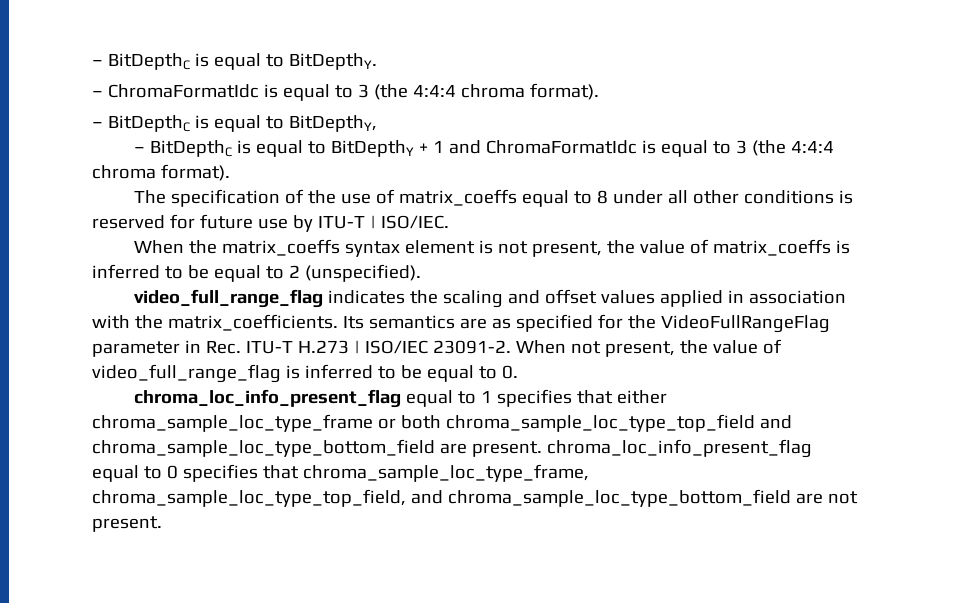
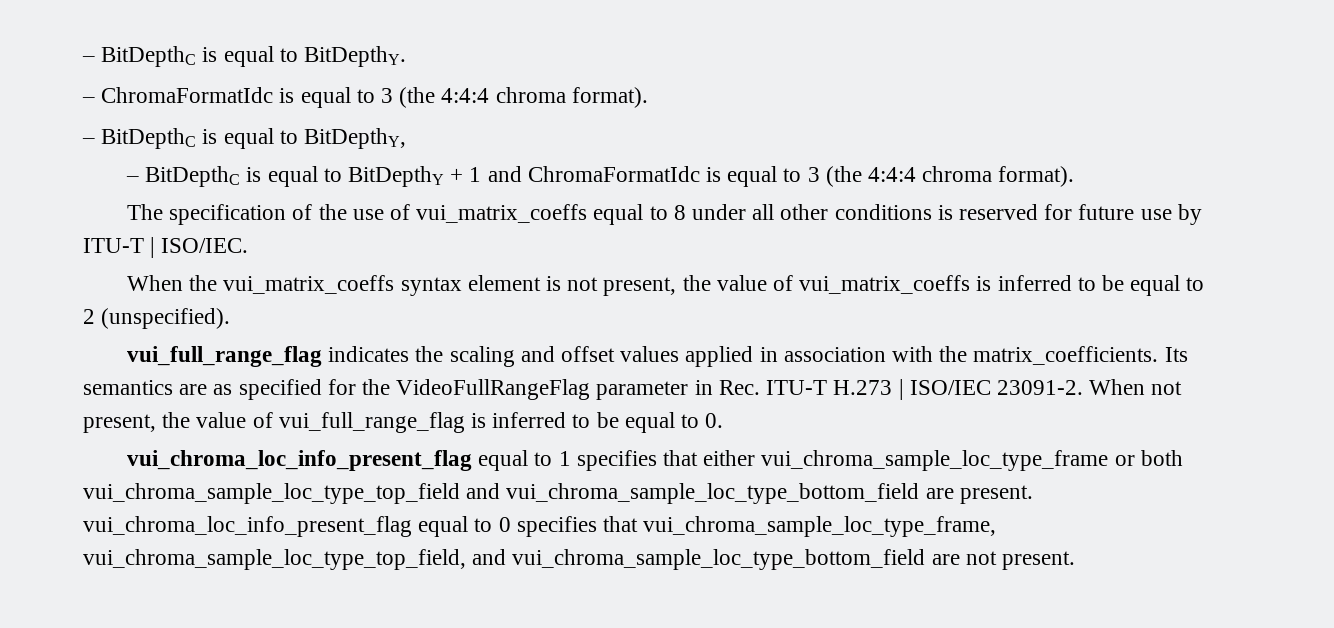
- The specification of the use of matrix_coeffs equal to 8 under all other conditions is reserved for future use by ITU-T | ISO/IEC.
+ The specification of the use of vui_matrix_coeffs equal to 8 under all other conditions is reserved for future use by ITU-T | ISO/IEC.
- When the matrix_coeffs syntax element is not present, the value of matrix_coeffs is inferred to be equal to 2 (unspecified).
+ When the vui_matrix_coeffs syntax element is not present, the value of vui_matrix_coeffs is inferred to be equal to 2 (unspecified).
- video_full_range_flag indicates the scaling and offset values applied in association with the matrix_coefficients.
+ vui_full_range_flag indicates the scaling and offset values applied in association with the matrix_coefficients.
- When not present, the value of video_full_range_flag is inferred to be equal to 0.
+ When not present, the value of vui_full_range_flag is inferred to be equal to 0.
- chroma_loc_info_present_flag equal to 1 specifies that either chroma_sample_loc_type_frame or both chroma_sample_loc_type_top_field and chroma_sample_loc_type_bottom_field are present. chroma_loc_info_present_flag equal to 0 specifies that chroma_sample_loc_type_frame, chroma_sample_loc_type_top_field, and chroma_sample_loc_type_bottom_field are not present.
+ vui_chroma_loc_info_present_flag equal to 1 specifies that either vui_chroma_sample_loc_type_frame or both vui_chroma_sample_loc_type_top_field and vui_chroma_sample_loc_type_bottom_field are present. vui_chroma_loc_info_present_flag equal to 0 specifies that vui_chroma_sample_loc_type_frame, vui_chroma_sample_loc_type_top_field, and vui_chroma_sample_loc_type_bottom_field are not present.

